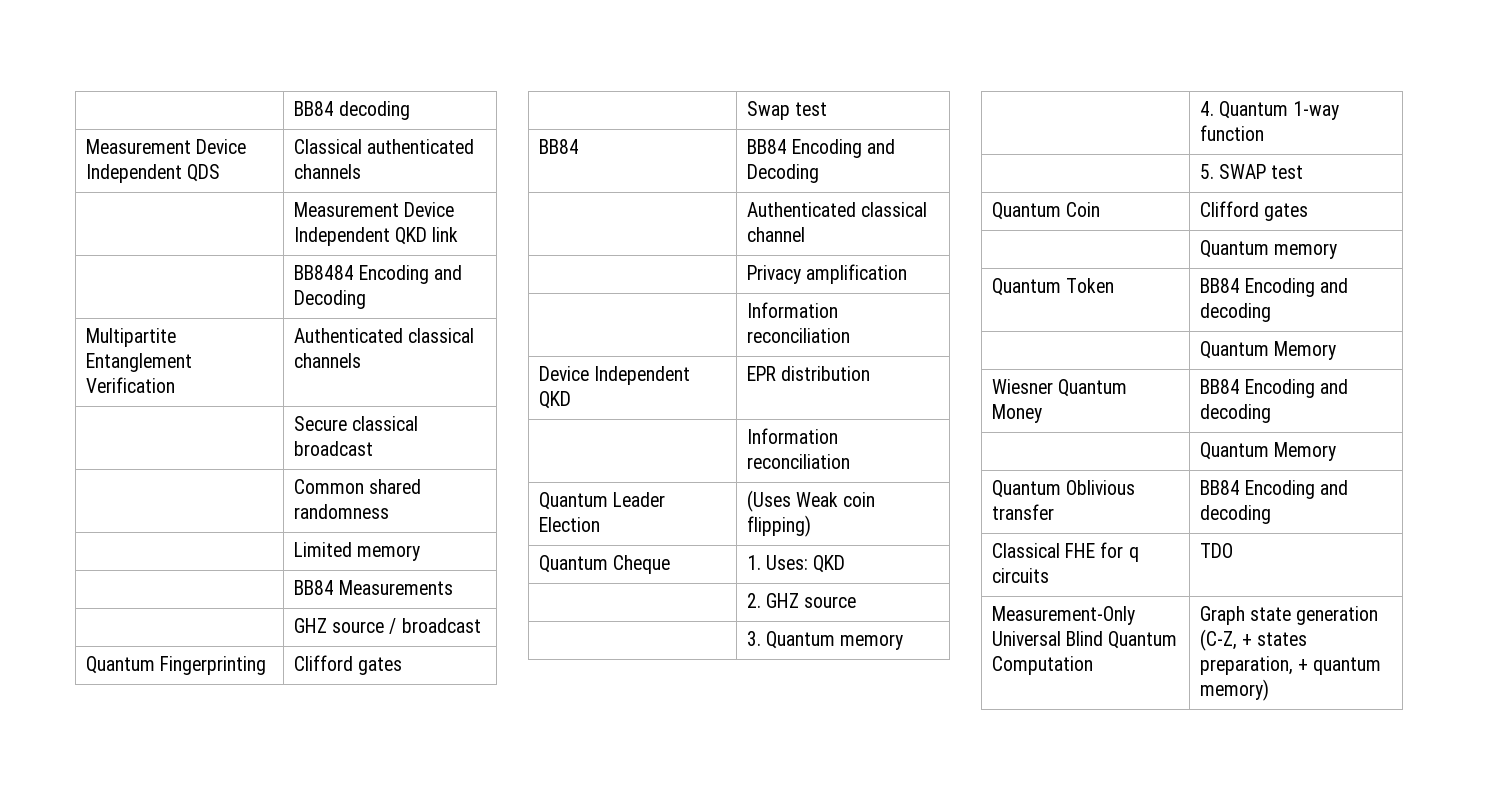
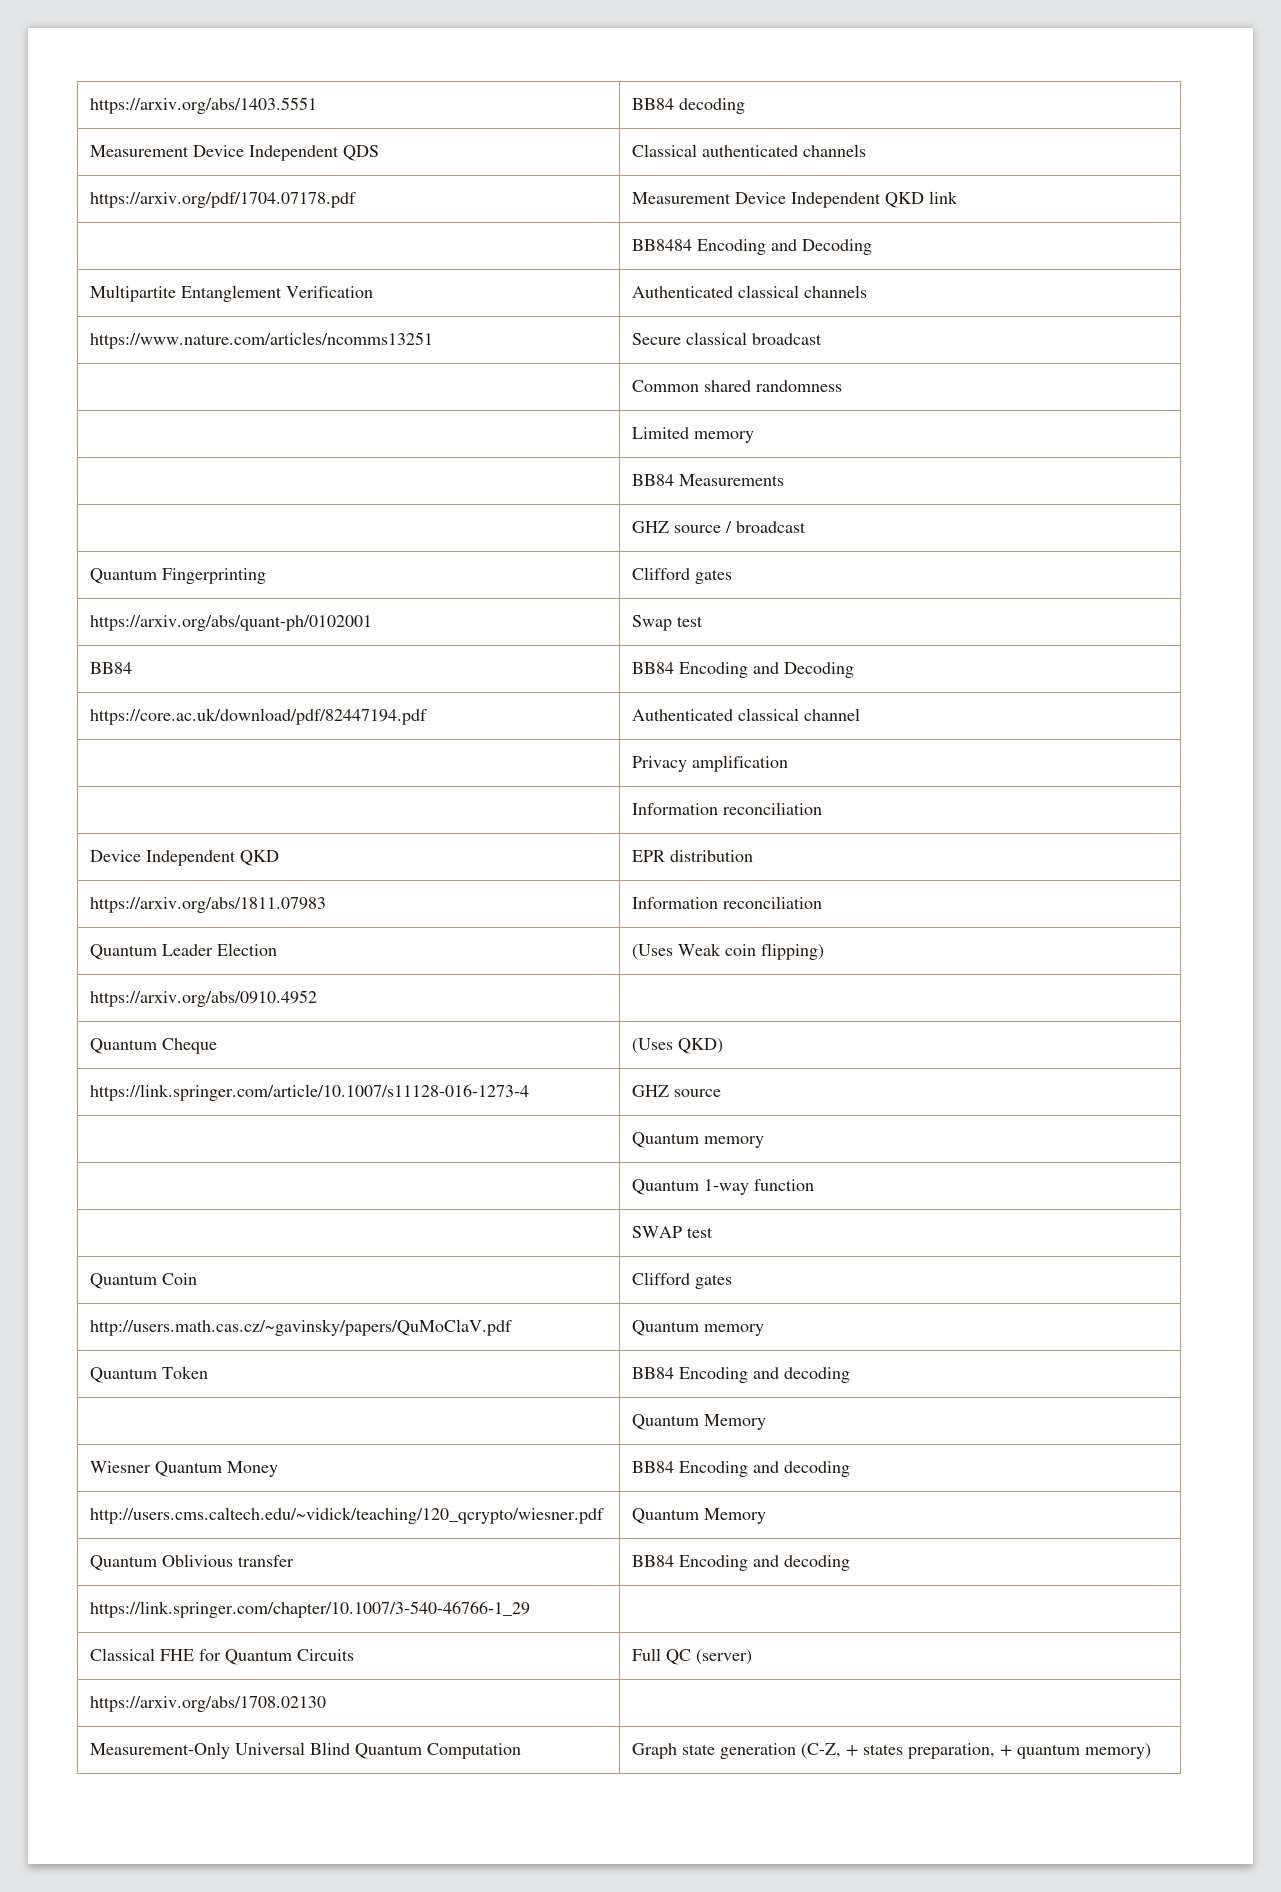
- | BB84 decoding
+ https://arxiv.org/abs/1403.5551 | BB84 decoding
- | Measurement Device Independent QKD link
+ https://arxiv.org/pdf/1704.07178.pdf | Measurement Device Independent QKD link
- | Secure classical broadcast
+ https://www.nature.com/articles/ncomms13251 | Secure classical broadcast
- | Swap test
+ https://arxiv.org/abs/quant-ph/0102001 | Swap test
- | Authenticated classical channel
+ https://core.ac.uk/download/pdf/82447194.pdf | Authenticated classical channel
  Device Independent QKD | EPR distribution
- | Information reconciliation
+ https://arxiv.org/abs/1811.07983 | Information reconciliation
+ https://arxiv.org/abs/0910.4952 |
- Quantum Cheque | 1. Uses: QKD
- | 2. GHZ source
- | 3. Quantum memory
+ Quantum Cheque | (Uses QKD)
+ https://link.springer.com/article/10.1007/s11128-016-1273-4 | GHZ source
+ | Quantum memory
- | 4. Quantum 1-way function
+ | Quantum 1-way function
- | 5. SWAP test
+ | SWAP test
- | Quantum memory
+ http://users.math.cas.cz/~gavinsky/papers/QuMoClaV.pdf | Quantum memory
  Wiesner Quantum Money | BB84 Encoding and decoding
- | Quantum Memory
+ http://users.cms.caltech.edu/~vidick/teaching/120_qcrypto/wiesner.pdf | Quantum Memory
+ https://link.springer.com/chapter/10.1007/3-540-46766-1_29 |
- Classical FHE for q circuits | TDO
+ Classical FHE for Quantum Circuits | Full QC (server)
+ https://arxiv.org/abs/1708.02130 |

